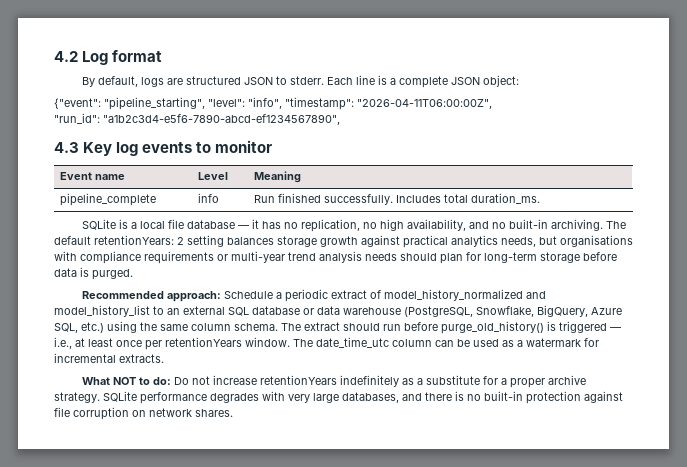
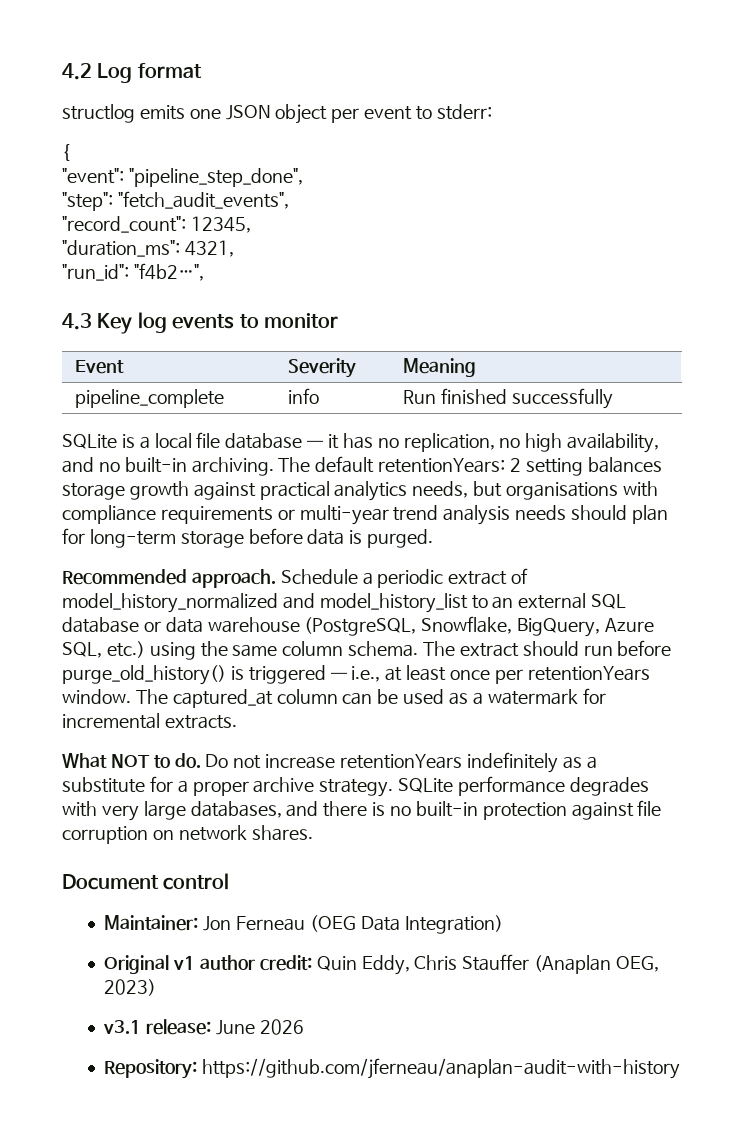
- By default, logs are structured JSON to stderr. Each line is a complete JSON object:
- {"event": "pipeline_starting", "level": "info", "timestamp": "2026-04-11T06:00:00Z",
+ structlog emits one JSON object per event to stderr:
+ {
+ "event": "pipeline_step_done",
+ "step": "fetch_audit_events",
+ "record_count": 12345,
+ "duration_ms": 4321,
- "run_id": "a1b2c3d4-e5f6-7890-abcd-ef1234567890",
+ "run_id": "f4b2…",
- Event name | Level | Meaning
+ Event | Severity | Meaning
- pipeline_complete | info | Run finished successfully. Includes total duration_ms.
+ pipeline_complete | info | Run finished successfully
- Recommended approach: Schedule a periodic extract of model_history_normalized and model_history_list to an external SQL database or data warehouse (PostgreSQL, Snowflake, BigQuery, Azure SQL, etc.) using the same column schema.
+ Recommended approach. Schedule a periodic extract of model_history_normalized and model_history_list to an external SQL database or data warehouse (PostgreSQL, Snowflake, BigQuery, Azure SQL, etc.) using the same column schema.
- The date_time_utc column can be used as a watermark for incremental extracts.
+ The captured_at column can be used as a watermark for incremental extracts.
- What NOT to do: Do not increase retentionYears indefinitely as a substitute for a proper archive strategy.
+ What NOT to do. Do not increase retentionYears indefinitely as a substitute for a proper archive strategy.
+ Document control
+ Maintainer: Jon Ferneau (OEG Data Integration)
+ Original v1 author credit: Quin Eddy, Chris Stauffer (Anaplan OEG, 2023)
+ v3.1 release: June 2026
+ Repository: https://github.com/jferneau/anaplan-audit-with-history

